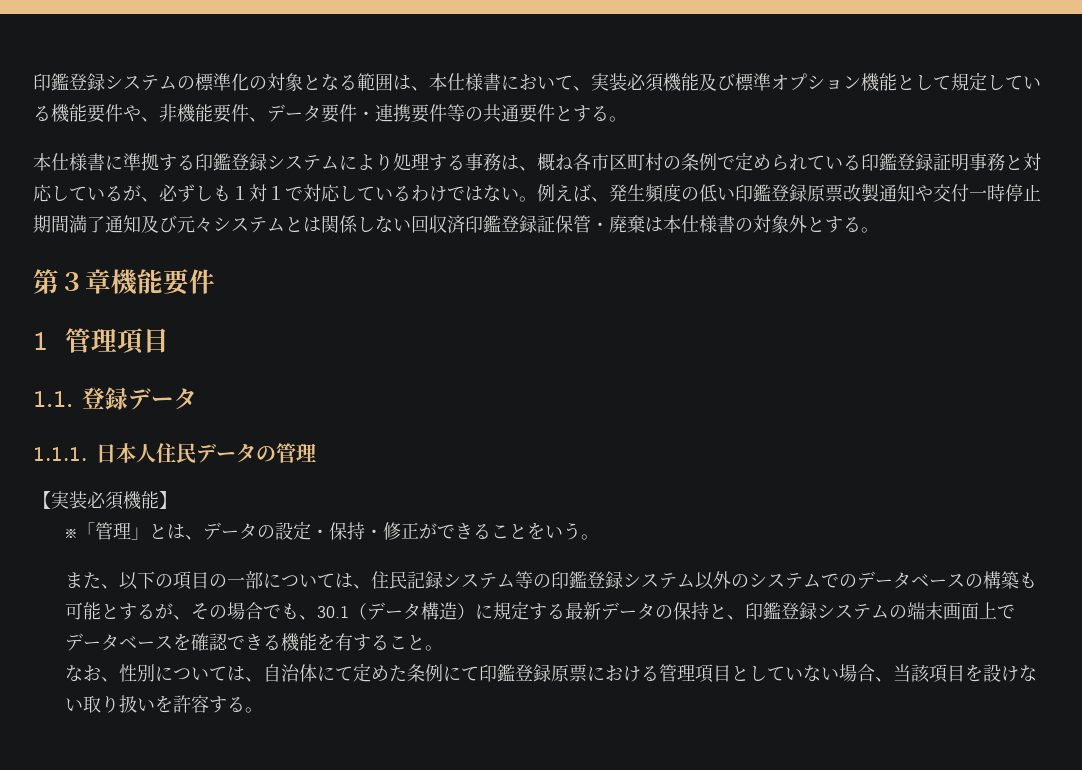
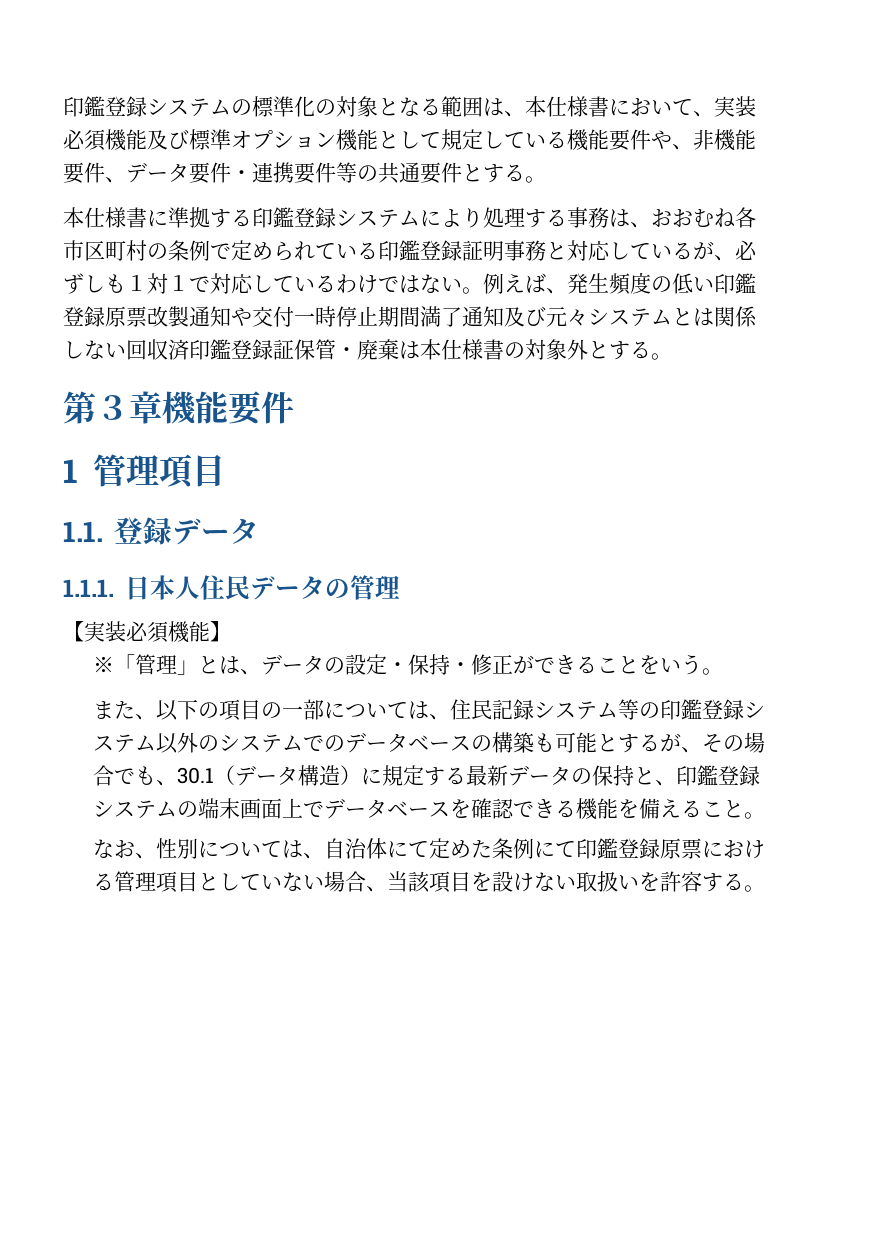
- 本仕様書に準拠する印鑑登録システムにより処理する事務は、概ね各市区町村の条例で定められている印鑑登録証明事務と対応しているが、必ずしも１対１で対応しているわけではない。
+ 本仕様書に準拠する印鑑登録システムにより処理する事務は、おおむね各市区町村の条例で定められている印鑑登録証明事務と対応しているが、必ずしも１対１で対応しているわけではない。
- また、以下の項目の一部については、住民記録システム等の印鑑登録システム以外のシステムでのデータベースの構築も可能とするが、その場合でも、30.1（データ構造）に規定する最新データの保持と、印鑑登録システムの端末画面上でデータベースを確認できる機能を有すること。
+ また、以下の項目の一部については、住民記録システム等の印鑑登録システム以外のシステムでのデータベースの構築も可能とするが、その場合でも、30.1（データ構造）に規定する最新データの保持と、印鑑登録システムの端末画面上でデータベースを確認できる機能を備えること。
- なお、性別については、自治体にて定めた条例にて印鑑登録原票における管理項目としていない場合、当該項目を設けない取り扱いを許容する。
+ なお、性別については、自治体にて定めた条例にて印鑑登録原票における管理項目としていない場合、当該項目を設けない取扱いを許容する。

